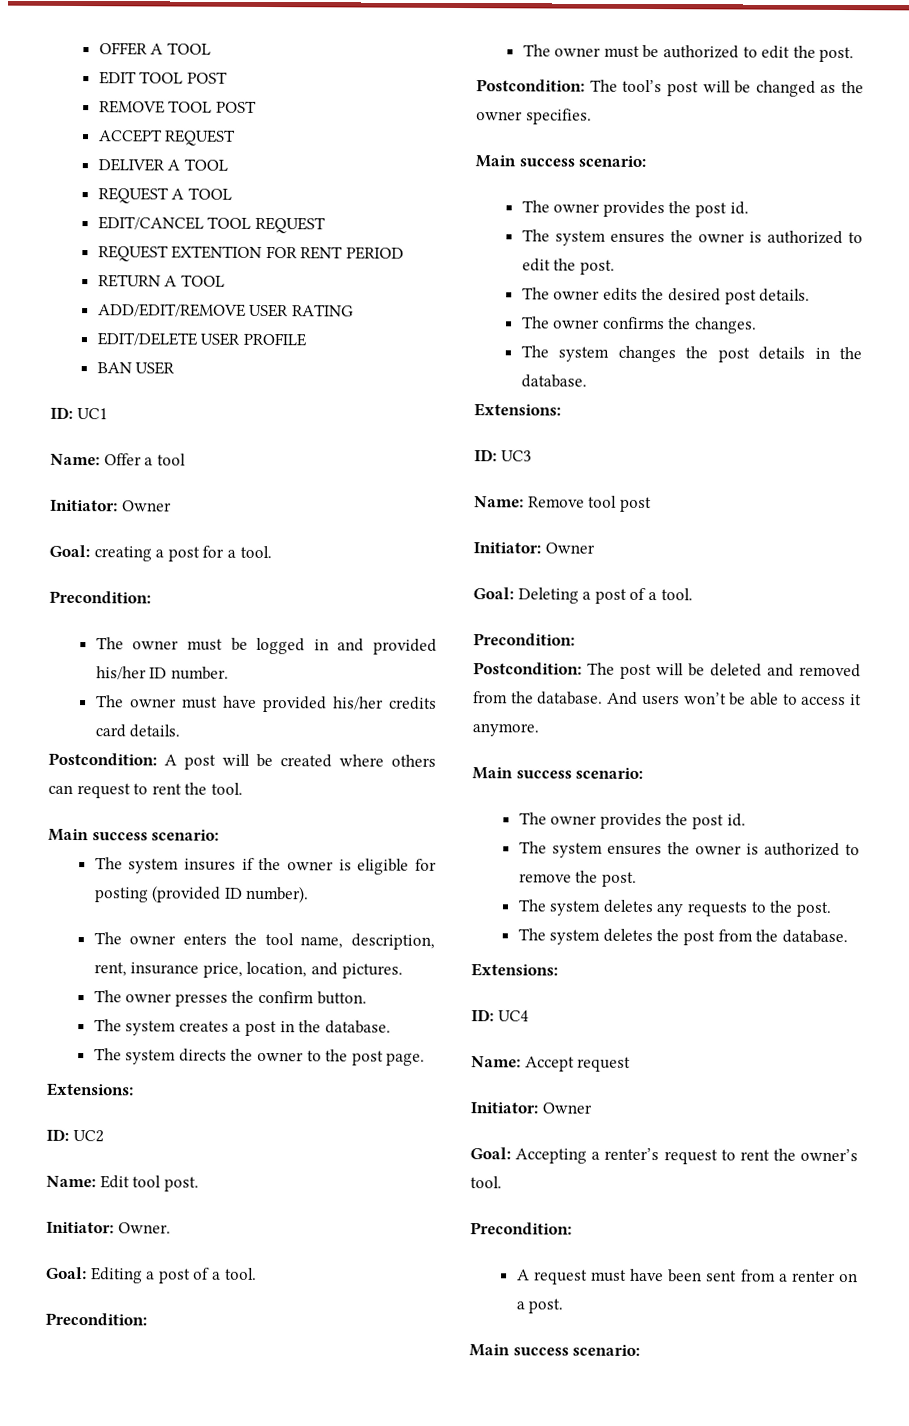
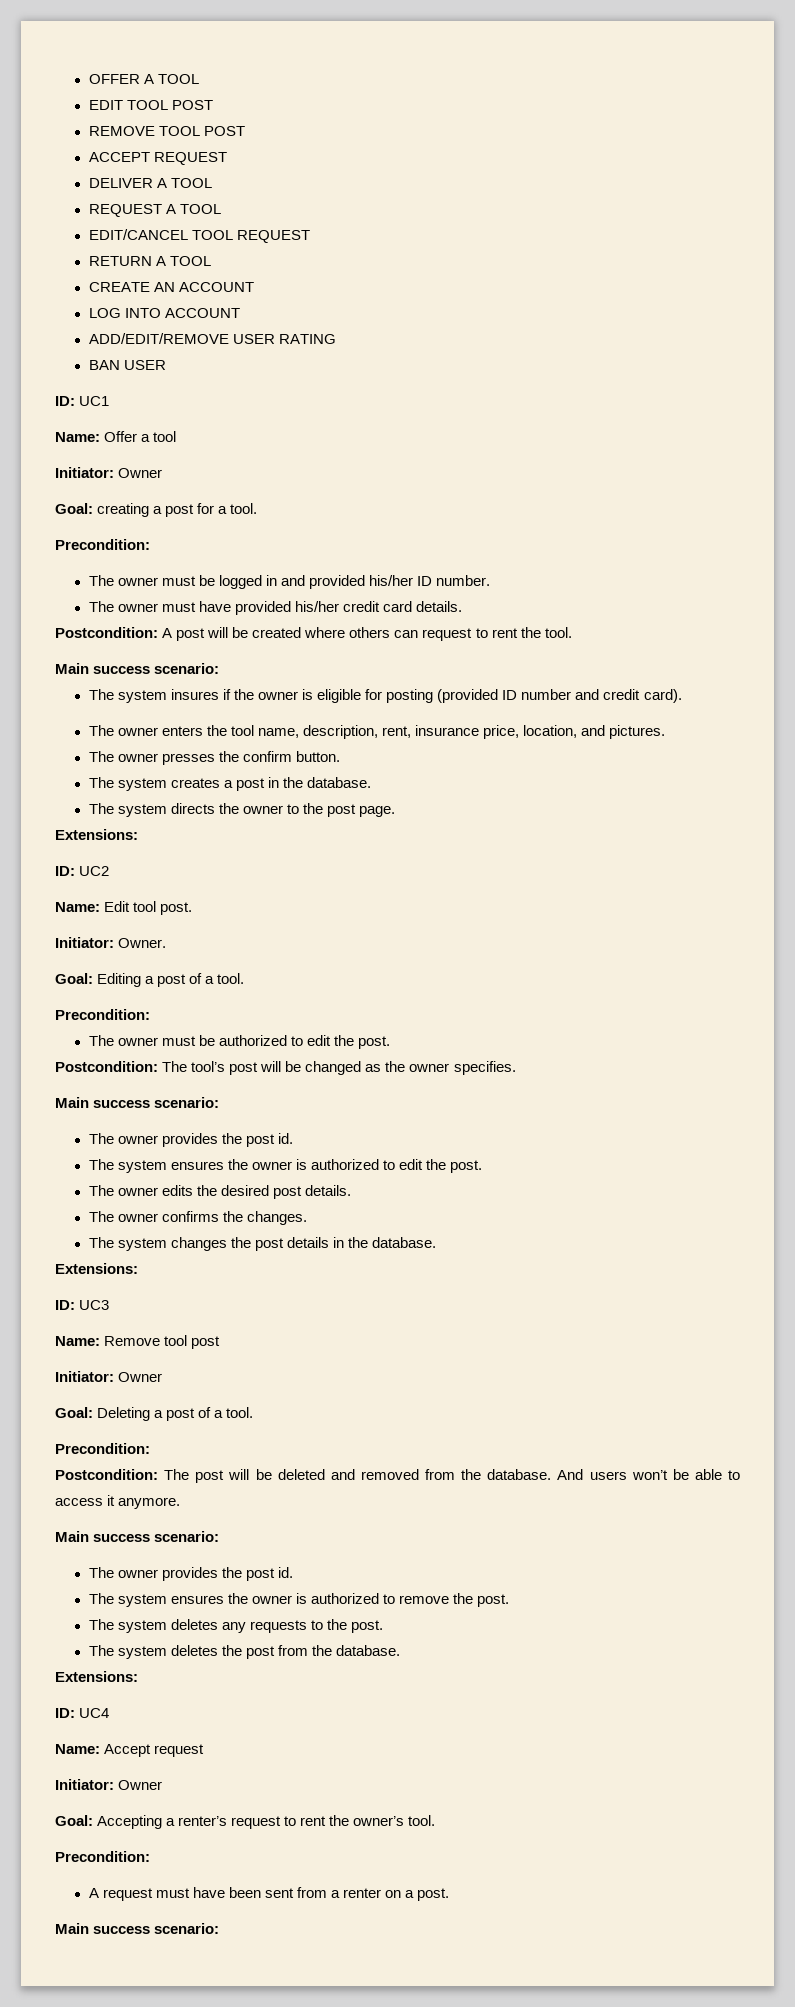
- REQUEST EXTENTION FOR RENT PERIOD
  RETURN A TOOL
+ CREATE AN ACCOUNT
+ LOG INTO ACCOUNT
- EDIT/DELETE USER PROFILE
- The owner must have provided his/her credits card details.
+ The owner must have provided his/her credit card details.
- The system insures if the owner is eligible for posting (provided ID number).
+ The system insures if the owner is eligible for posting (provided ID number and credit card).

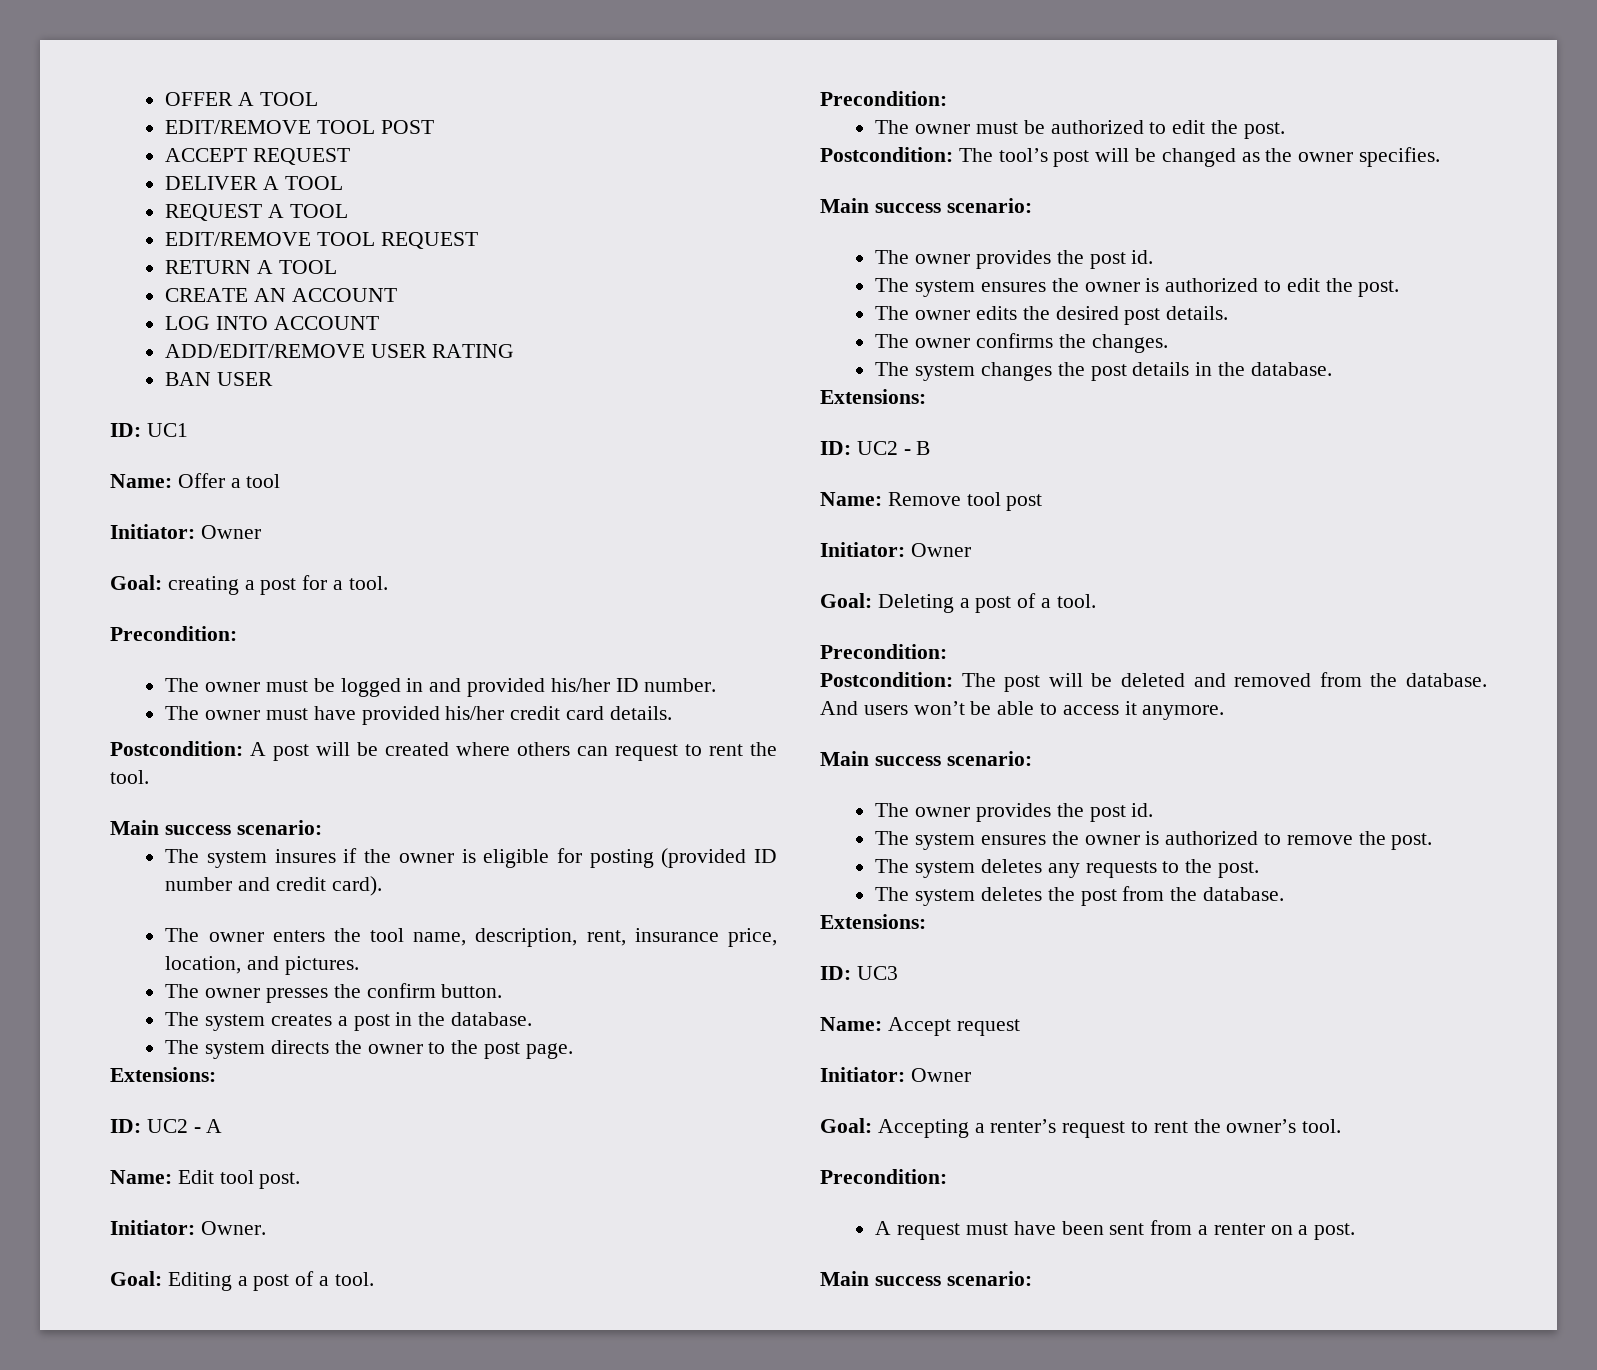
- EDIT TOOL POST
- REMOVE TOOL POST
+ EDIT/REMOVE TOOL POST
- EDIT/CANCEL TOOL REQUEST
+ EDIT/REMOVE TOOL REQUEST
- ID: UC2
+ ID: UC2 - A
- ID: UC3
+ ID: UC2 - B
- ID: UC4
+ ID: UC3

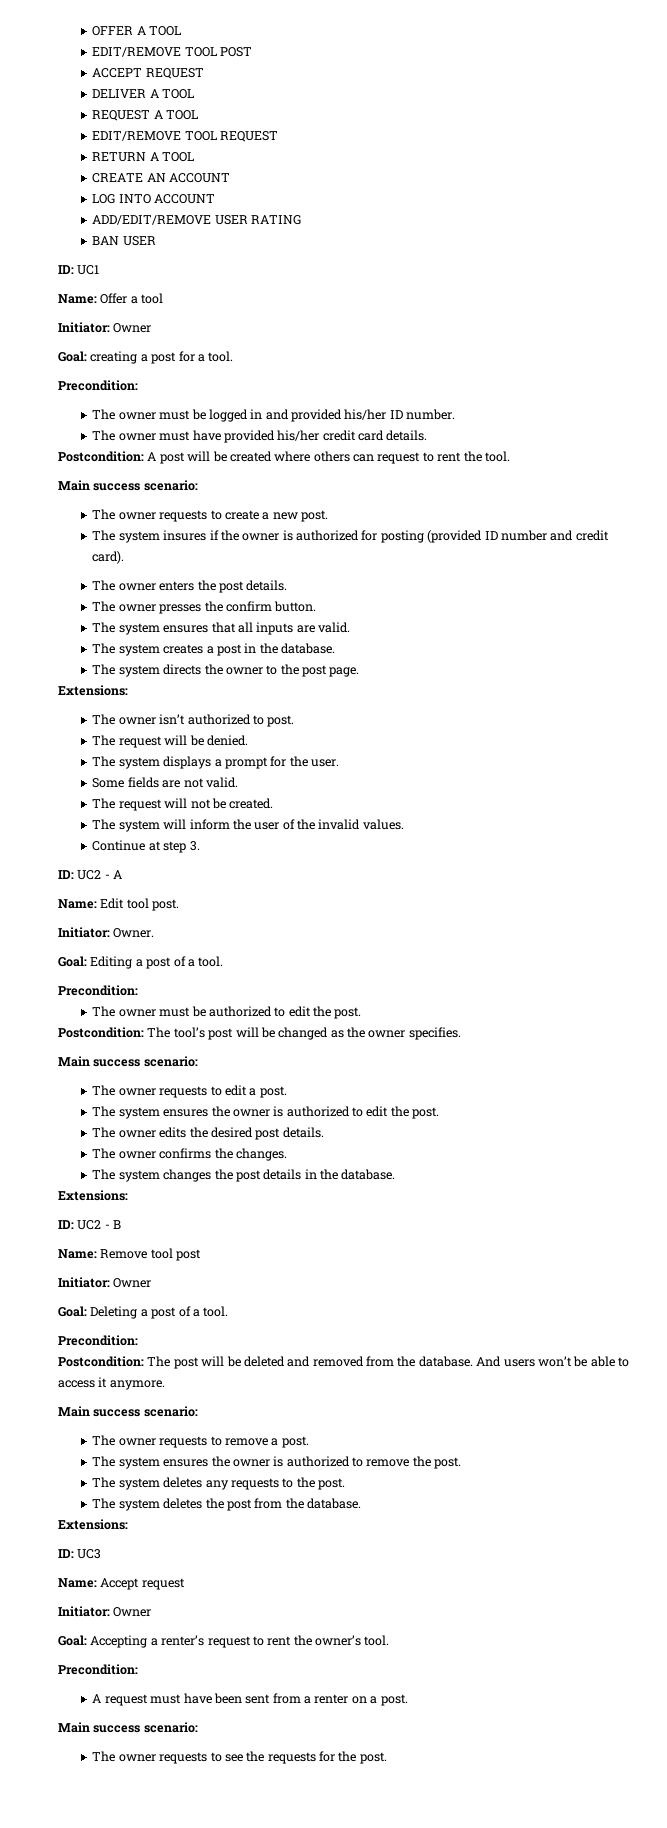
+ The owner requests to create a new post.
- The system insures if the owner is eligible for posting (provided ID number and credit card).
+ The system insures if the owner is authorized for posting (provided ID number and credit card).
- The owner enters the tool name, description, rent, insurance price, location, and pictures.
+ The owner enters the post details.
+ The system ensures that all inputs are valid.
+ The owner isn’t authorized to post.
+ The request will be denied.
+ The system displays a prompt for the user.
+ Some fields are not valid.
+ The request will not be created.
+ The system will inform the user of the invalid values.
+ Continue at step 3.
  Postcondition: The tool’s post will be changed as the owner specifies.
  Main success scenario:
- The owner provides the post id.
+ The owner requests to edit a post.
  And users won’t be able to access it anymore.
  Main success scenario:
- The owner provides the post id.
+ The owner requests to remove a post.
+ The owner requests to see the requests for the post.

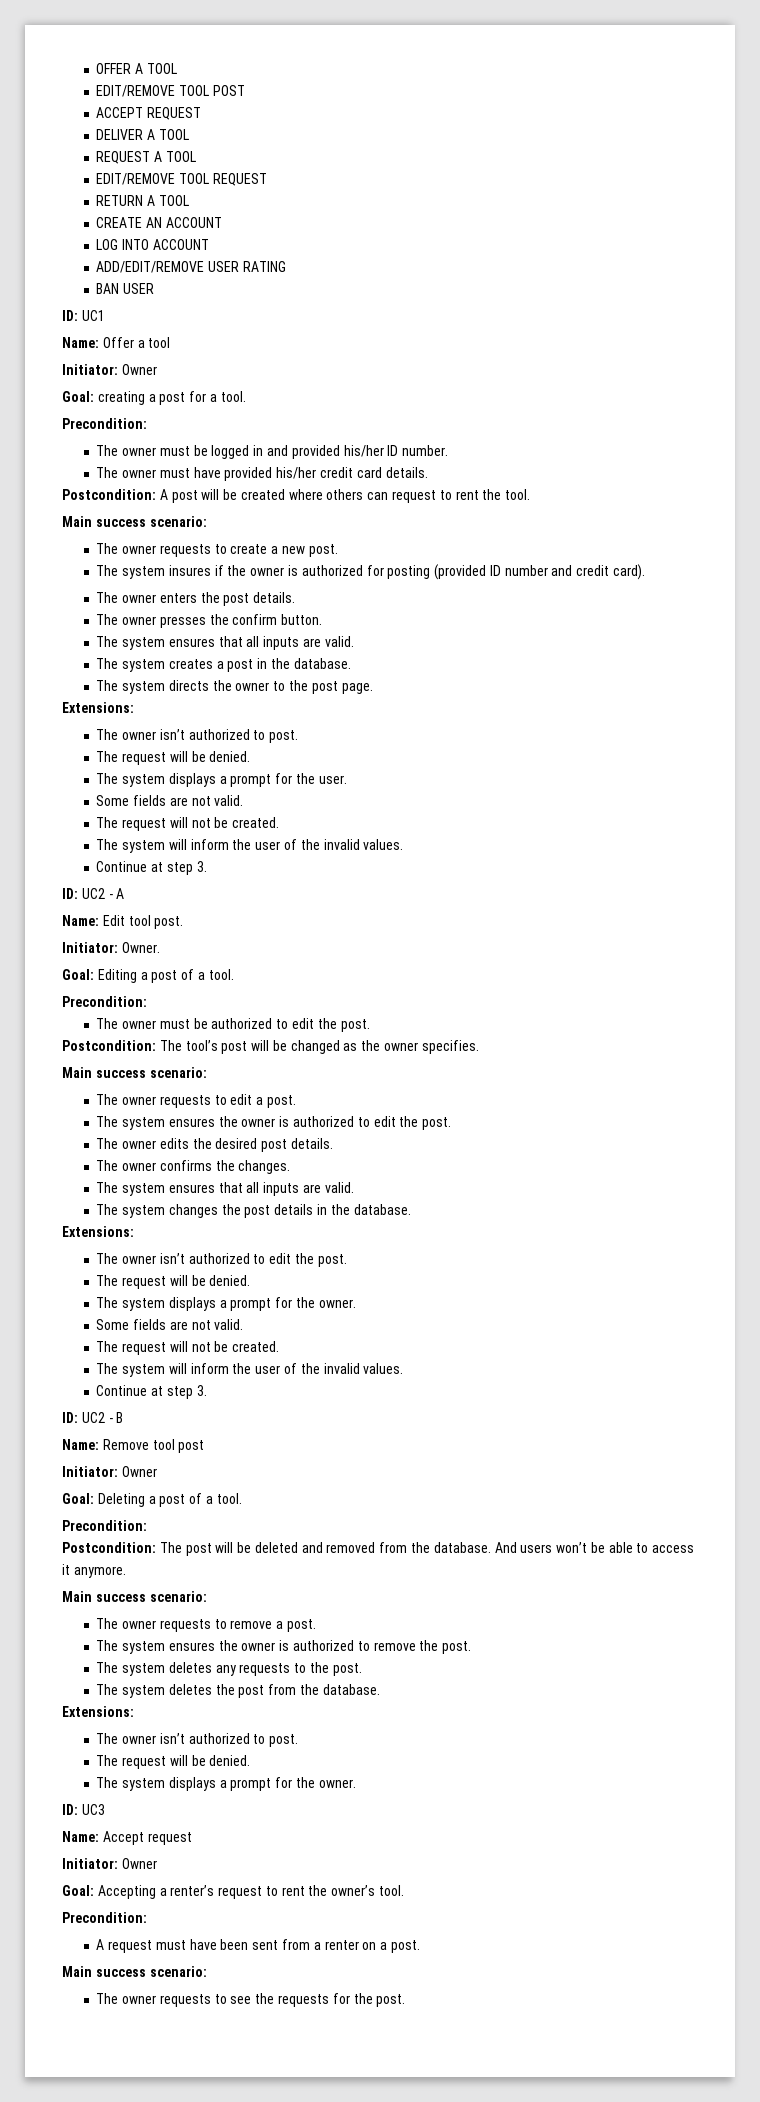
  The owner confirms the changes.
+ The system ensures that all inputs are valid.
+ The owner isn’t authorized to edit the post.
+ The request will be denied.
+ The system displays a prompt for the owner.
+ Some fields are not valid.
+ The request will not be created.
+ The system will inform the user of the invalid values.
+ Continue at step 3.
  The system deletes the post from the database.
  Extensions:
+ The owner isn’t authorized to post.
+ The request will be denied.
+ The system displays a prompt for the owner.

